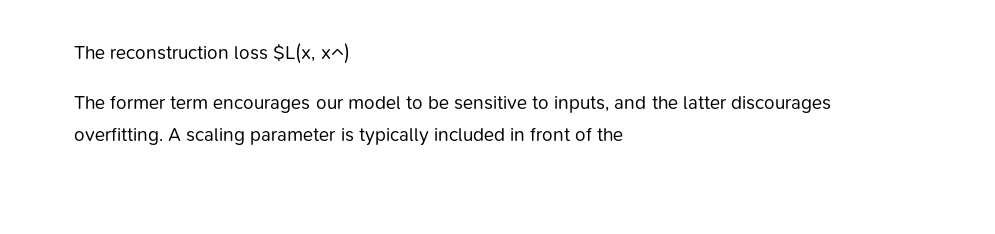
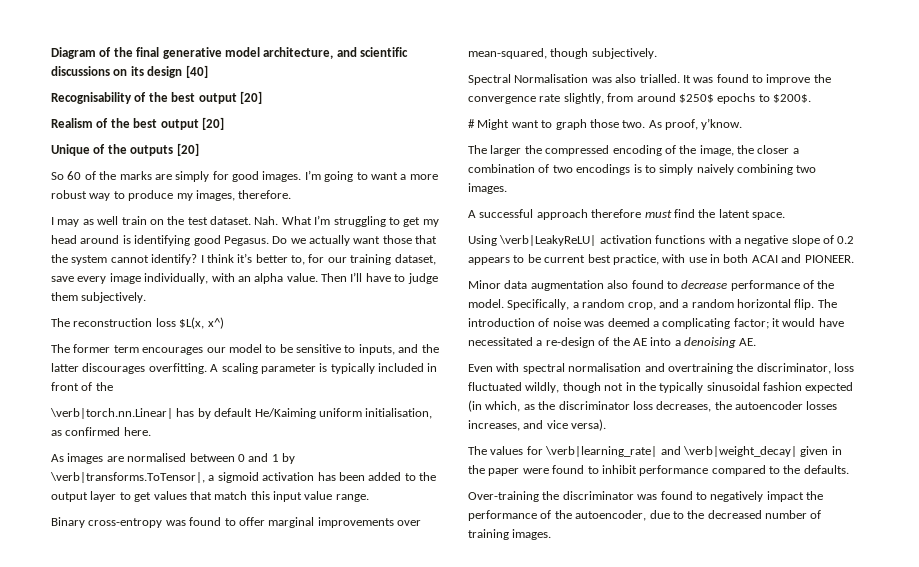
+ Diagram of the final generative model architecture, and scientific discussions on its design [40]
+ Recognisability of the best output [20]
+ Realism of the best output [20]
+ Unique of the outputs [20]
+ So 60 of the marks are simply for good images. I’m going to want a more robust way to produce my images, therefore.
+ I may as well train on the test dataset. Nah. What I’m struggling to get my head around is identifying good Pegasus. Do we actually want those that the system cannot identify? I think it’s better to, for our training dataset, save every image individually, with an alpha value. Then I’ll have to judge them subjectively.
+ \verb|torch.nn.Linear| has by default He/Kaiming uniform initialisation, as confirmed here.
+ As images are normalised between 0 and 1 by \verb|transforms.ToTensor|, a sigmoid activation has been added to the output layer to get values that match this input value range.
+ Binary cross-entropy was found to offer marginal improvements over mean-squared, though subjectively.
+ Spectral Normalisation was also trialled. It was found to improve the convergence rate slightly, from around $250$ epochs to $200$.
+ # Might want to graph those two. As proof, y’know.
+ The larger the compressed encoding of the image, the closer a combination of two encodings is to simply naively combining two images.
+ A successful approach therefore must find the latent space.
+ Using \verb|LeakyReLU| activation functions with a negative slope of 0.2 appears to be current best practice, with use in both ACAI and PIONEER.
+ Minor data augmentation also found to decrease performance of the model. Specifically, a random crop, and a random horizontal flip. The introduction of noise was deemed a complicating factor; it would have necessitated a re-design of the AE into a denoising AE.
+ Even with spectral normalisation and overtraining the discriminator, loss fluctuated wildly, though not in the typically sinusoidal fashion expected (in which, as the discriminator loss decreases, the autoencoder losses increases, and vice versa).
+ The values for \verb|learning_rate| and \verb|weight_decay| given in the paper were found to inhibit performance compared to the defaults.
+ Over-training the discriminator was found to negatively impact the performance of the autoencoder, due to the decreased number of training images.

